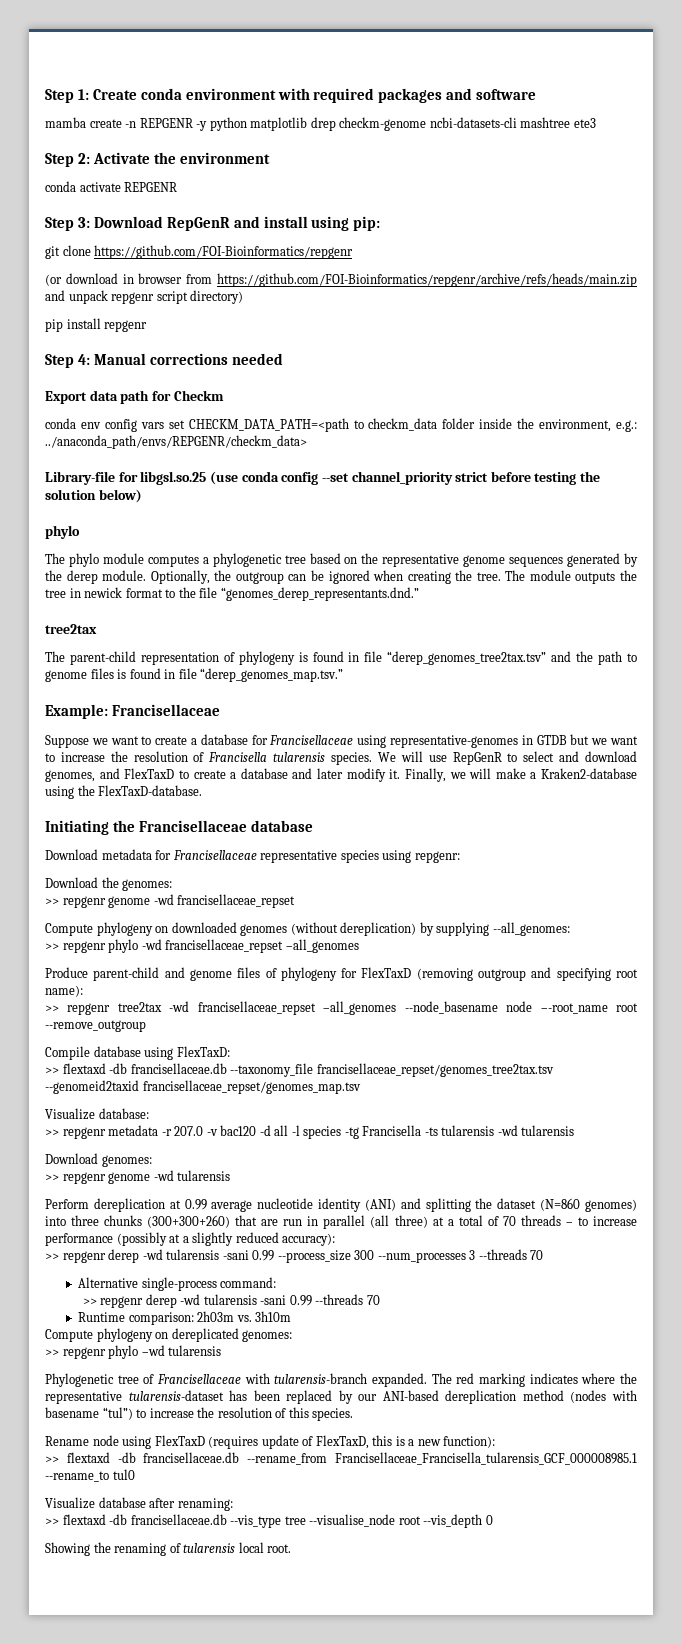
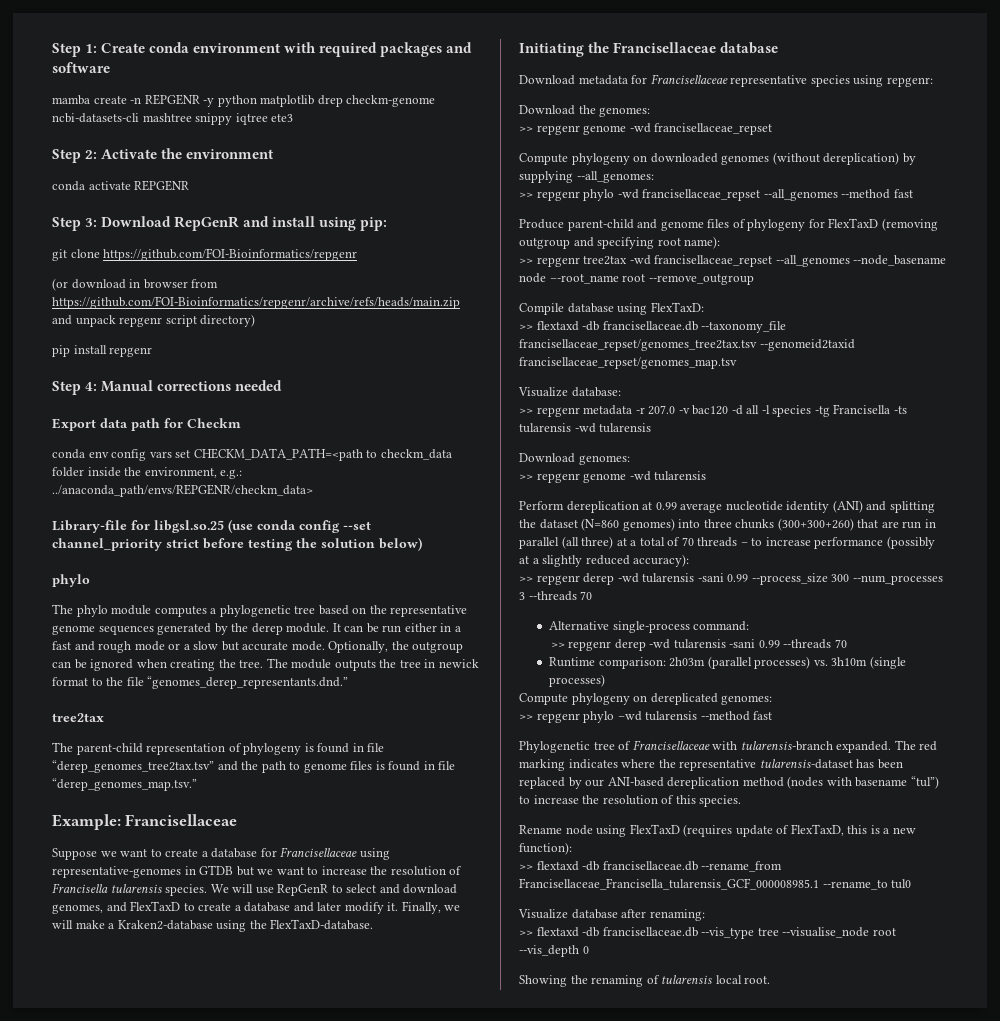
- mamba create -n REPGENR -y python matplotlib drep checkm-genome ncbi-datasets-cli mashtree ete3
+ mamba create -n REPGENR -y python matplotlib drep checkm-genome ncbi-datasets-cli mashtree snippy iqtree ete3
+ It can be run either in a fast and rough mode or a slow but accurate mode.
- >> repgenr phylo -wd francisellaceae_repset –all_genomes
+ >> repgenr phylo -wd francisellaceae_repset --all_genomes --method fast
- >> repgenr tree2tax -wd francisellaceae_repset –all_genomes --node_basename node –-root_name root --remove_outgroup
+ >> repgenr tree2tax -wd francisellaceae_repset --all_genomes --node_basename node –-root_name root --remove_outgroup
- Runtime comparison: 2h03m vs. 3h10m
+ Runtime comparison: 2h03m (parallel processes) vs. 3h10m (single processes)
- >> repgenr phylo –wd tularensis
+ >> repgenr phylo –wd tularensis --method fast

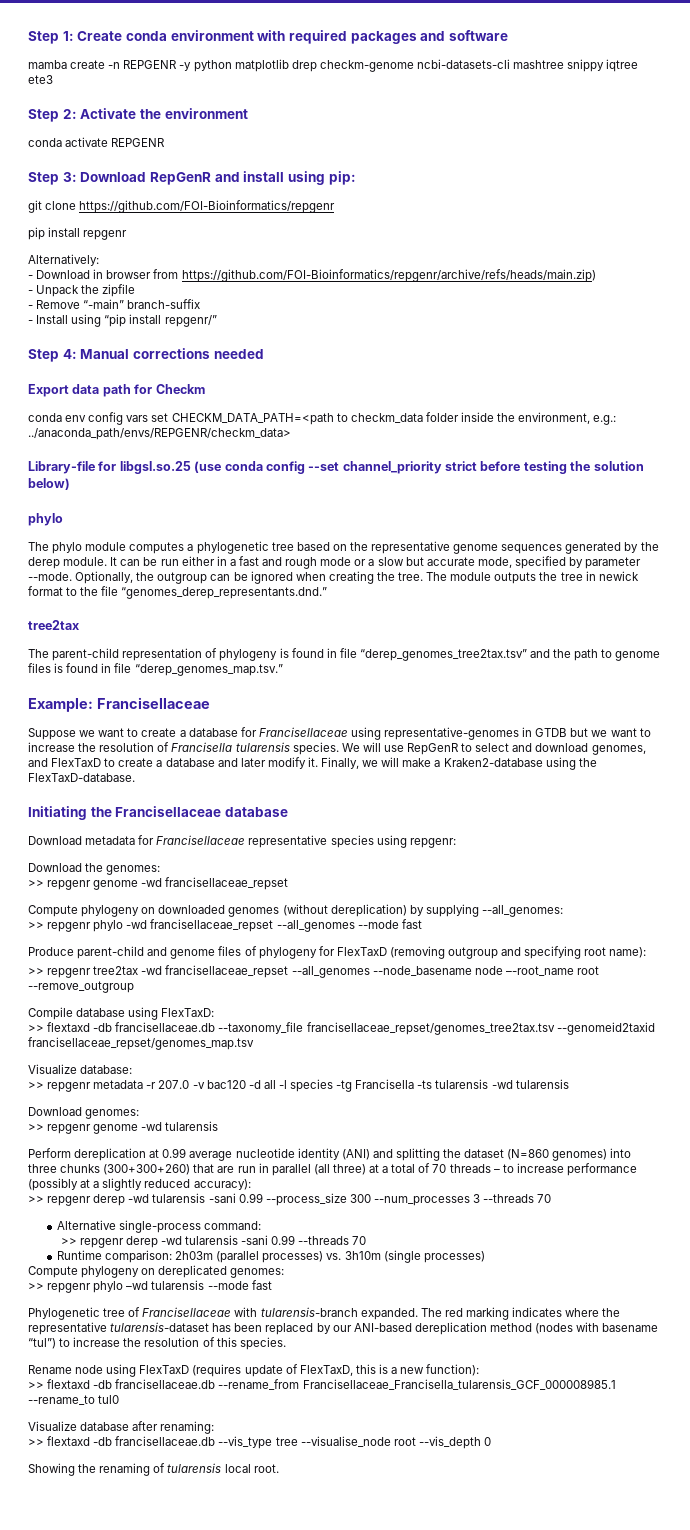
- (or download in browser from https://github.com/FOI-Bioinformatics/repgenr/archive/refs/heads/main.zip and unpack repgenr script directory)
  pip install repgenr
+ Alternatively:
+ - Download in browser from https://github.com/FOI-Bioinformatics/repgenr/archive/refs/heads/main.zip)
+ - Unpack the zipfile
+ - Remove “-main” branch-suffix
+ - Install using “pip install repgenr/”
- It can be run either in a fast and rough mode or a slow but accurate mode.
+ It can be run either in a fast and rough mode or a slow but accurate mode, specified by parameter --mode.
- >> repgenr phylo -wd francisellaceae_repset --all_genomes --method fast
+ >> repgenr phylo -wd francisellaceae_repset --all_genomes --mode fast
- >> repgenr phylo –wd tularensis --method fast
+ >> repgenr phylo –wd tularensis --mode fast

